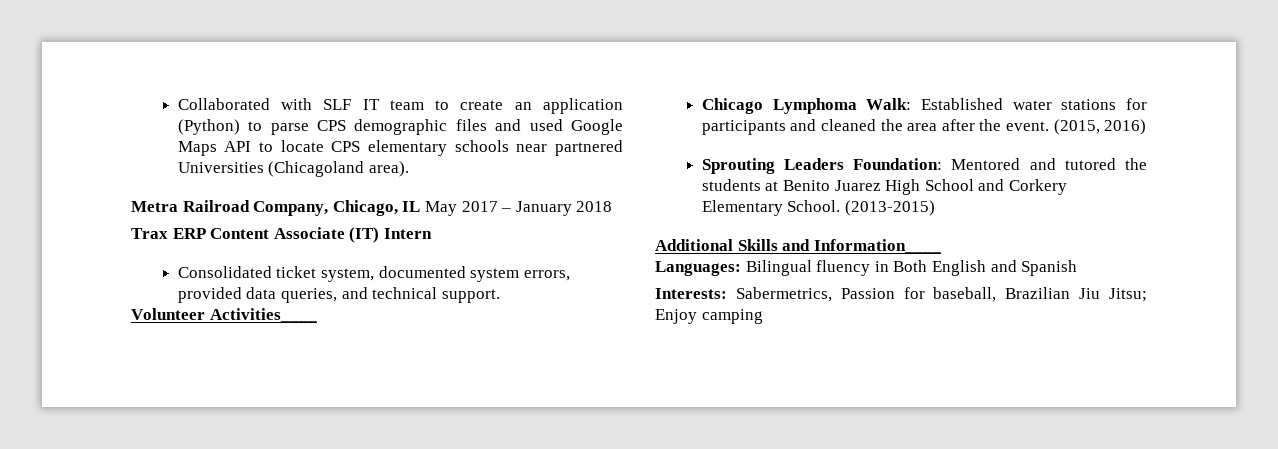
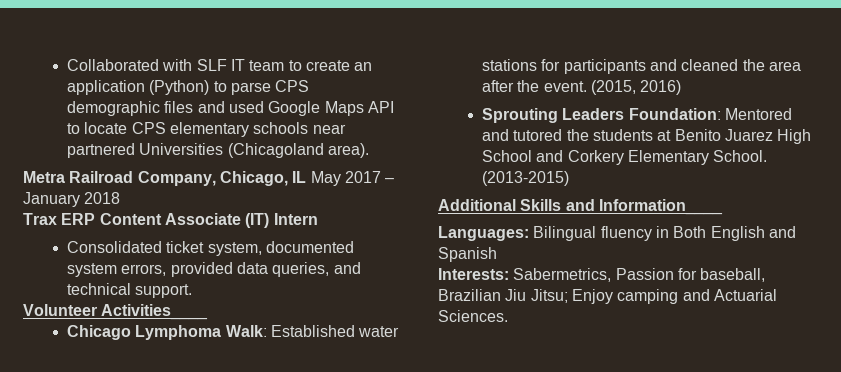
- Interests: Sabermetrics, Passion for baseball, Brazilian Jiu Jitsu; Enjoy camping
+ Interests: Sabermetrics, Passion for baseball, Brazilian Jiu Jitsu; Enjoy camping and Actuarial Sciences.

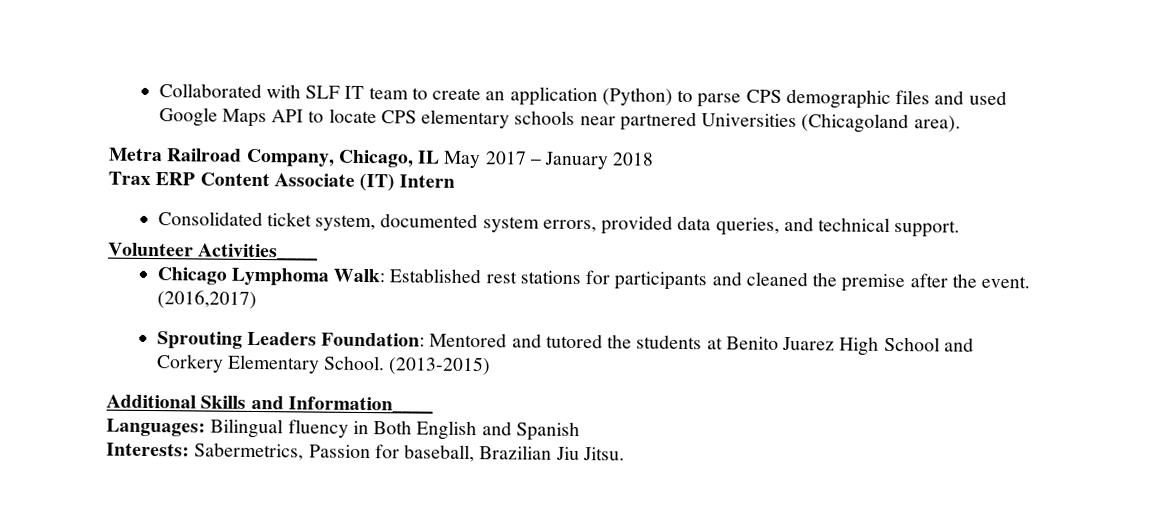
- Chicago Lymphoma Walk: Established water stations for participants and cleaned the area after the event.
+ Chicago Lymphoma Walk: Established rest stations for participants and cleaned the premise after the event.
- (2015, 2016)
+ (2016,2017)
- Interests: Sabermetrics, Passion for baseball, Brazilian Jiu Jitsu; Enjoy camping and Actuarial Sciences.
+ Interests: Sabermetrics, Passion for baseball, Brazilian Jiu Jitsu.

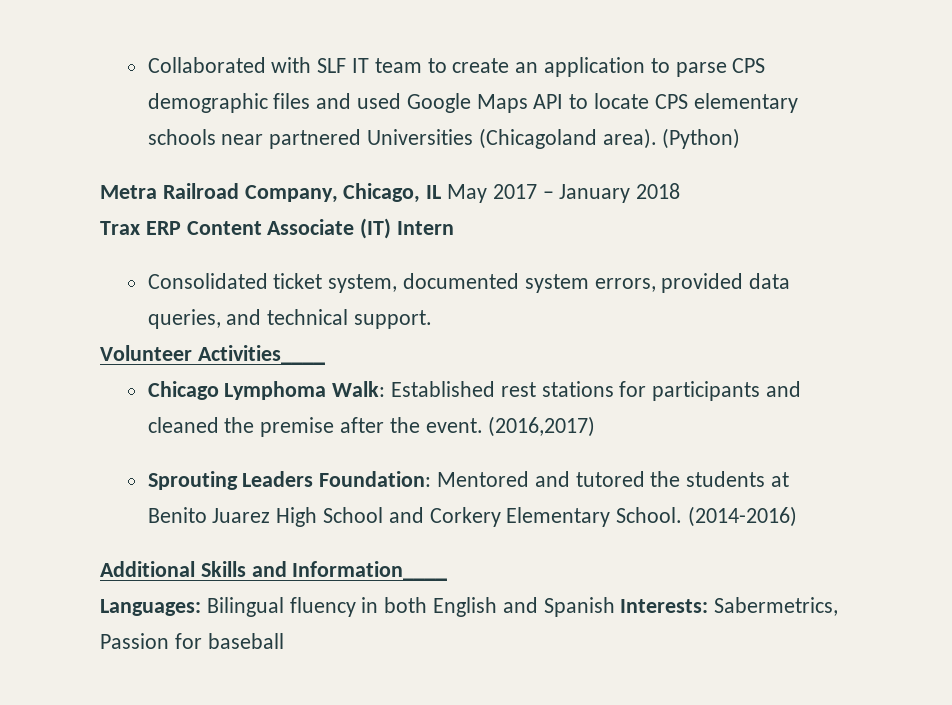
- Collaborated with SLF IT team to create an application (Python) to parse CPS demographic files and used Google Maps API to locate CPS elementary schools near partnered Universities (Chicagoland area).
+ Collaborated with SLF IT team to create an application to parse CPS demographic files and used Google Maps API to locate CPS elementary schools near partnered Universities (Chicagoland area). (Python)
- (2013-2015)
+ (2014-2016)
- Languages: Bilingual fluency in Both English and Spanish
- Interests: Sabermetrics, Passion for baseball, Brazilian Jiu Jitsu.
+ Languages: Bilingual fluency in both English and Spanish Interests: Sabermetrics, Passion for baseball

